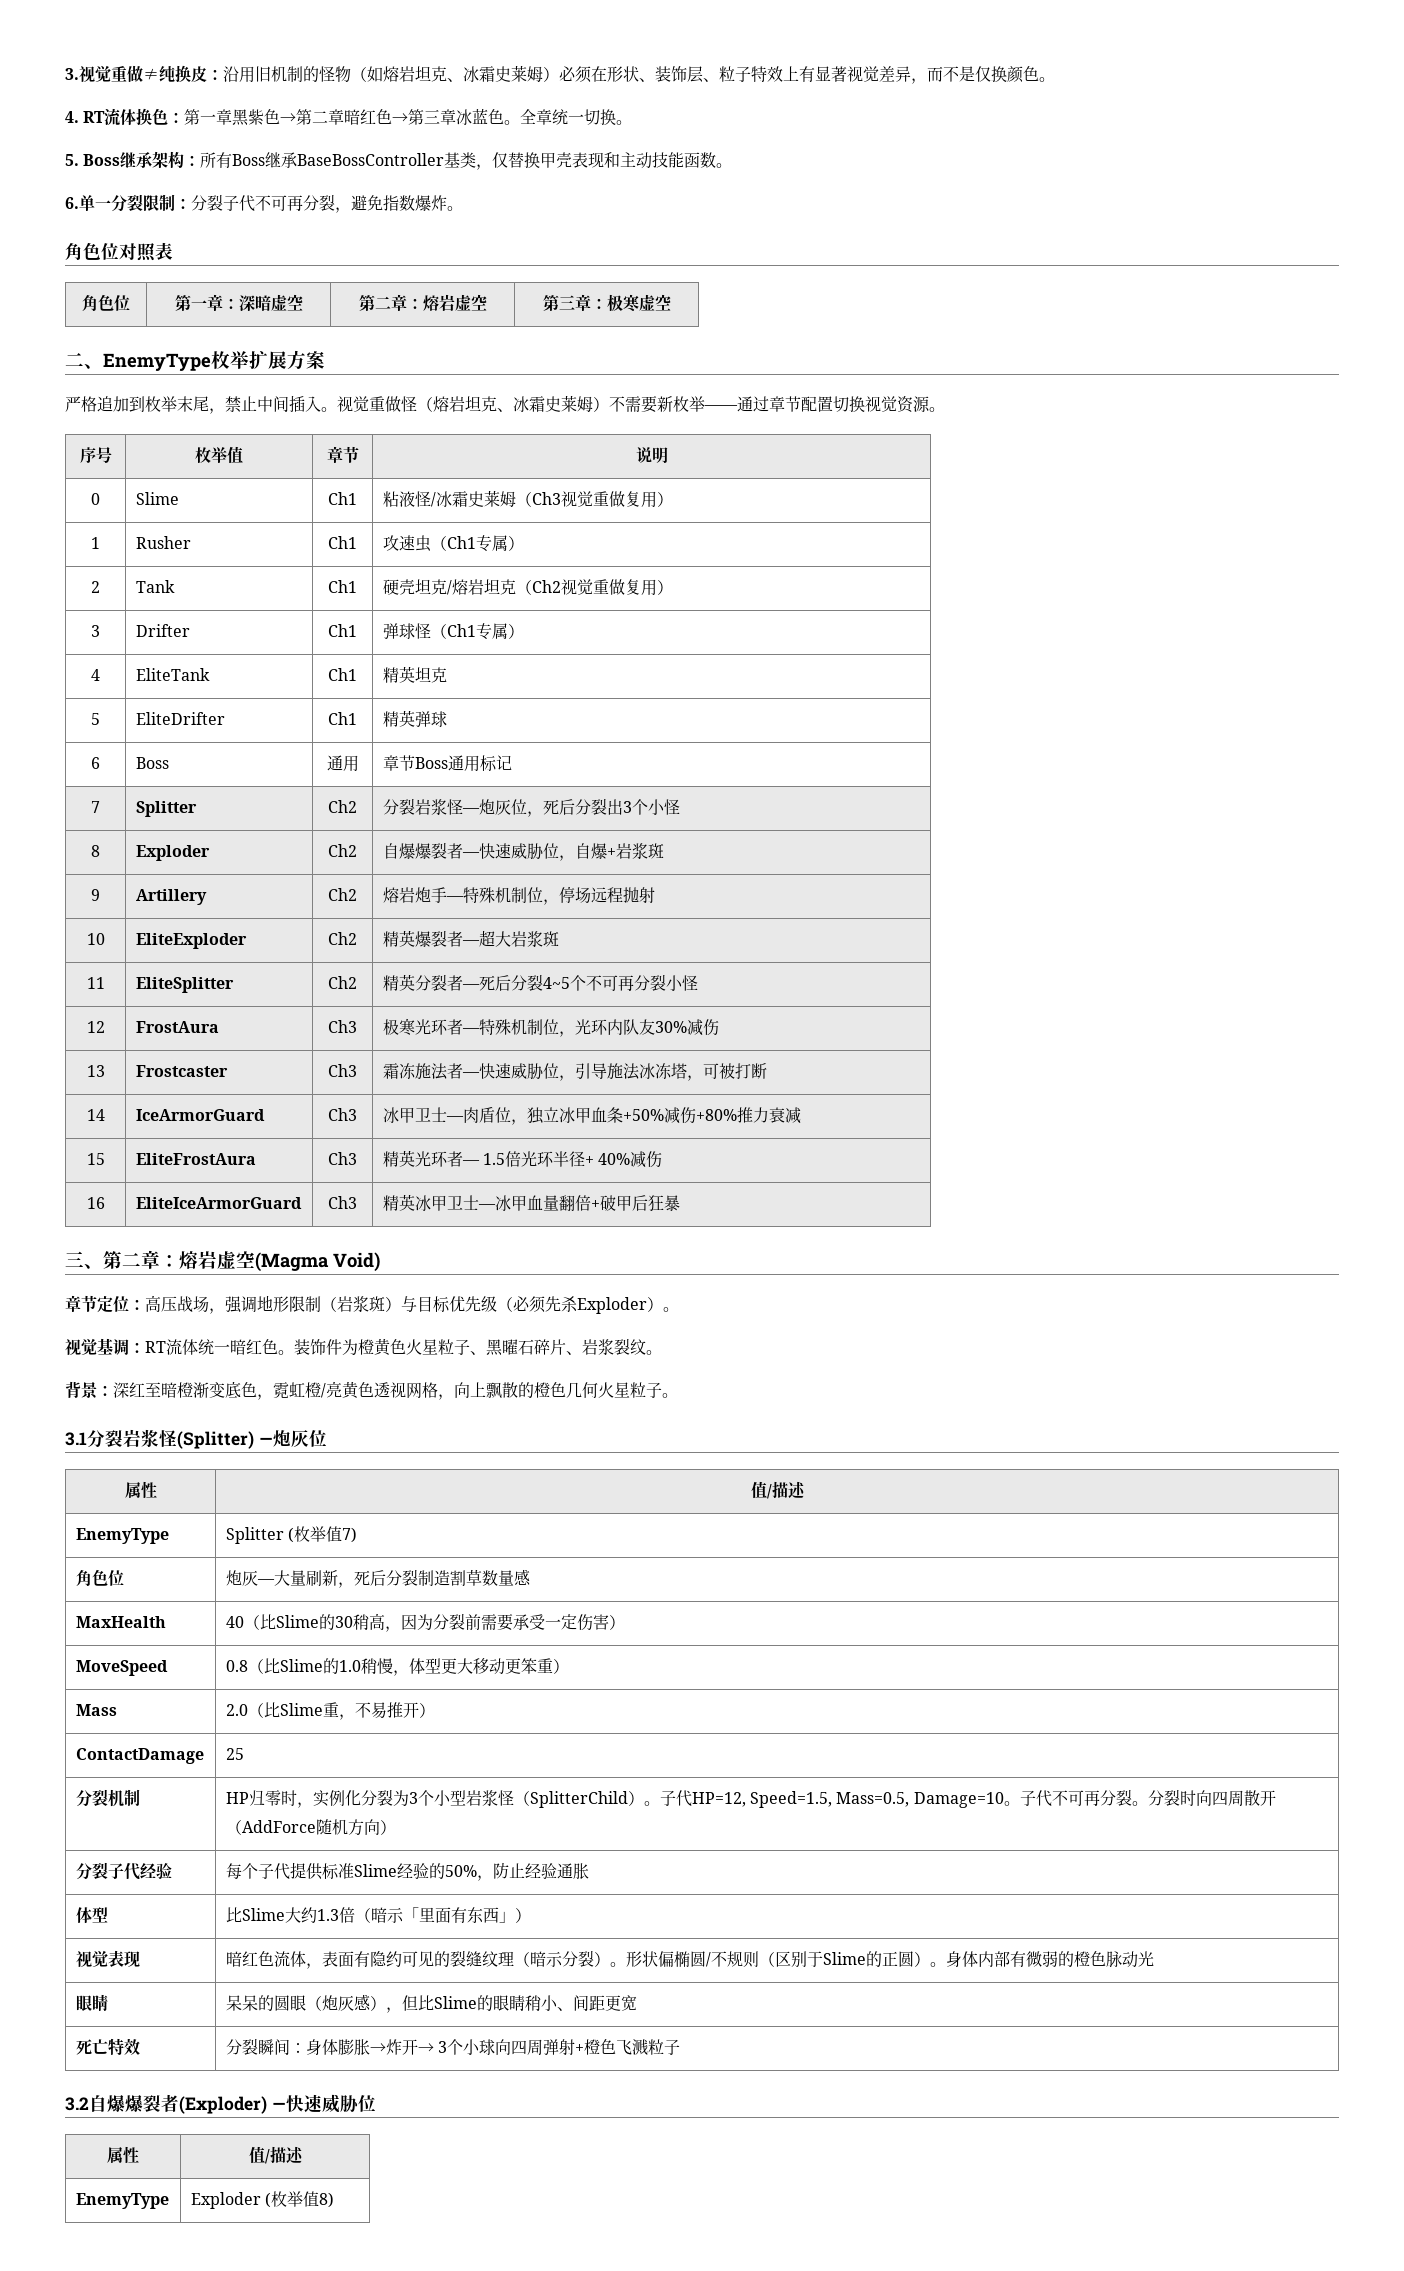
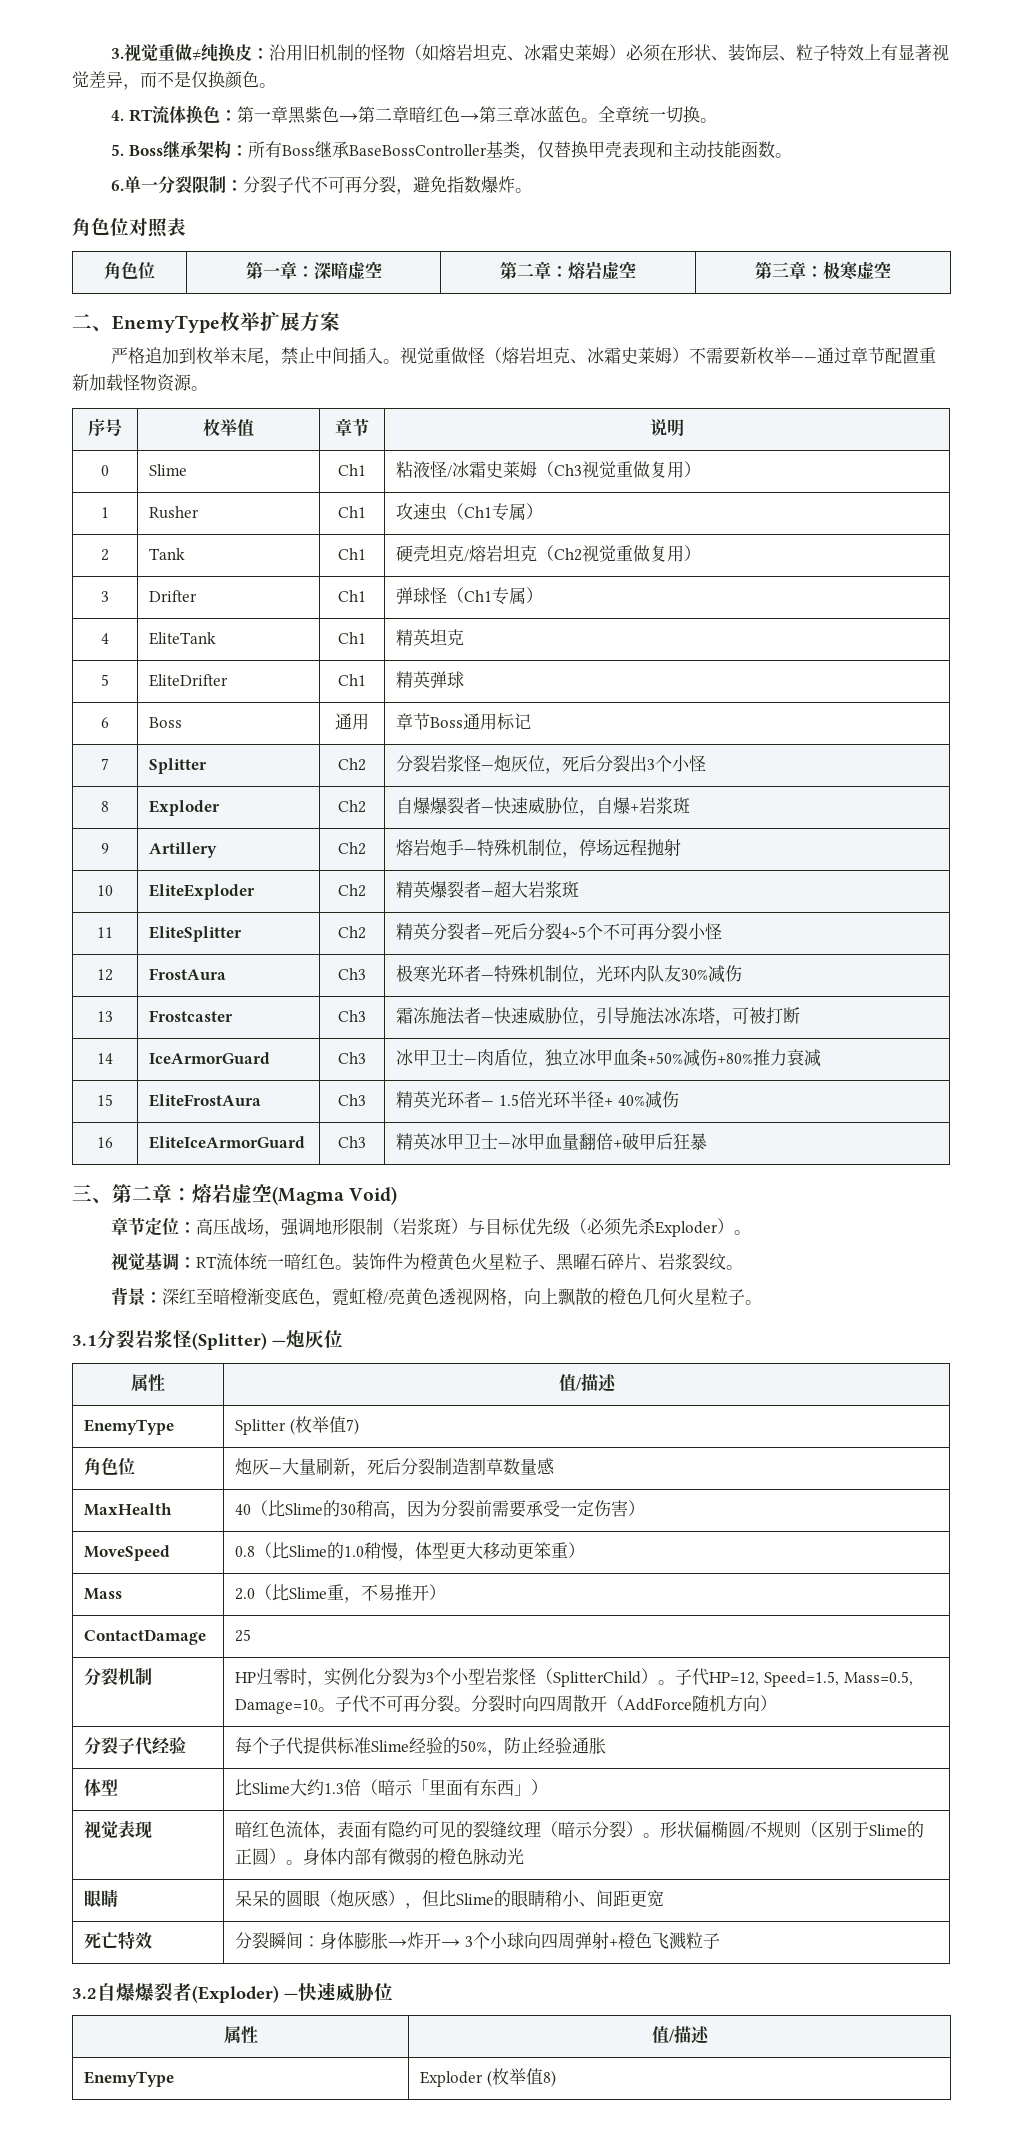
- 视觉重做怪（熔岩坦克、冰霜史莱姆）不需要新枚举——通过章节配置切换视觉资源。
+ 视觉重做怪（熔岩坦克、冰霜史莱姆）不需要新枚举——通过章节配置重新加载怪物资源。

